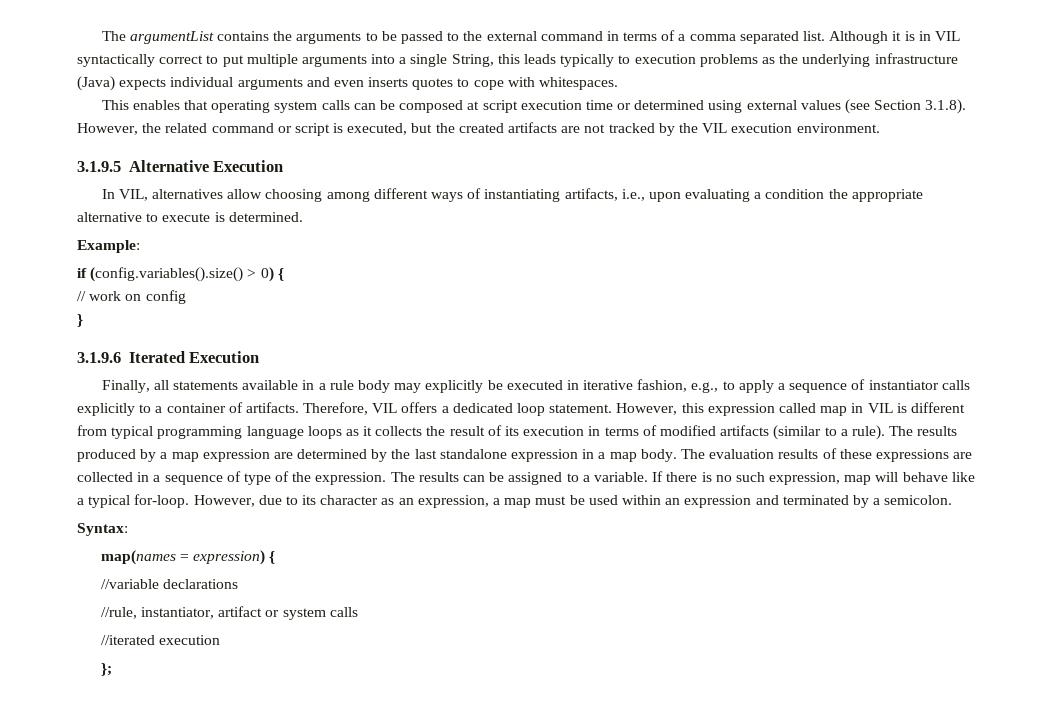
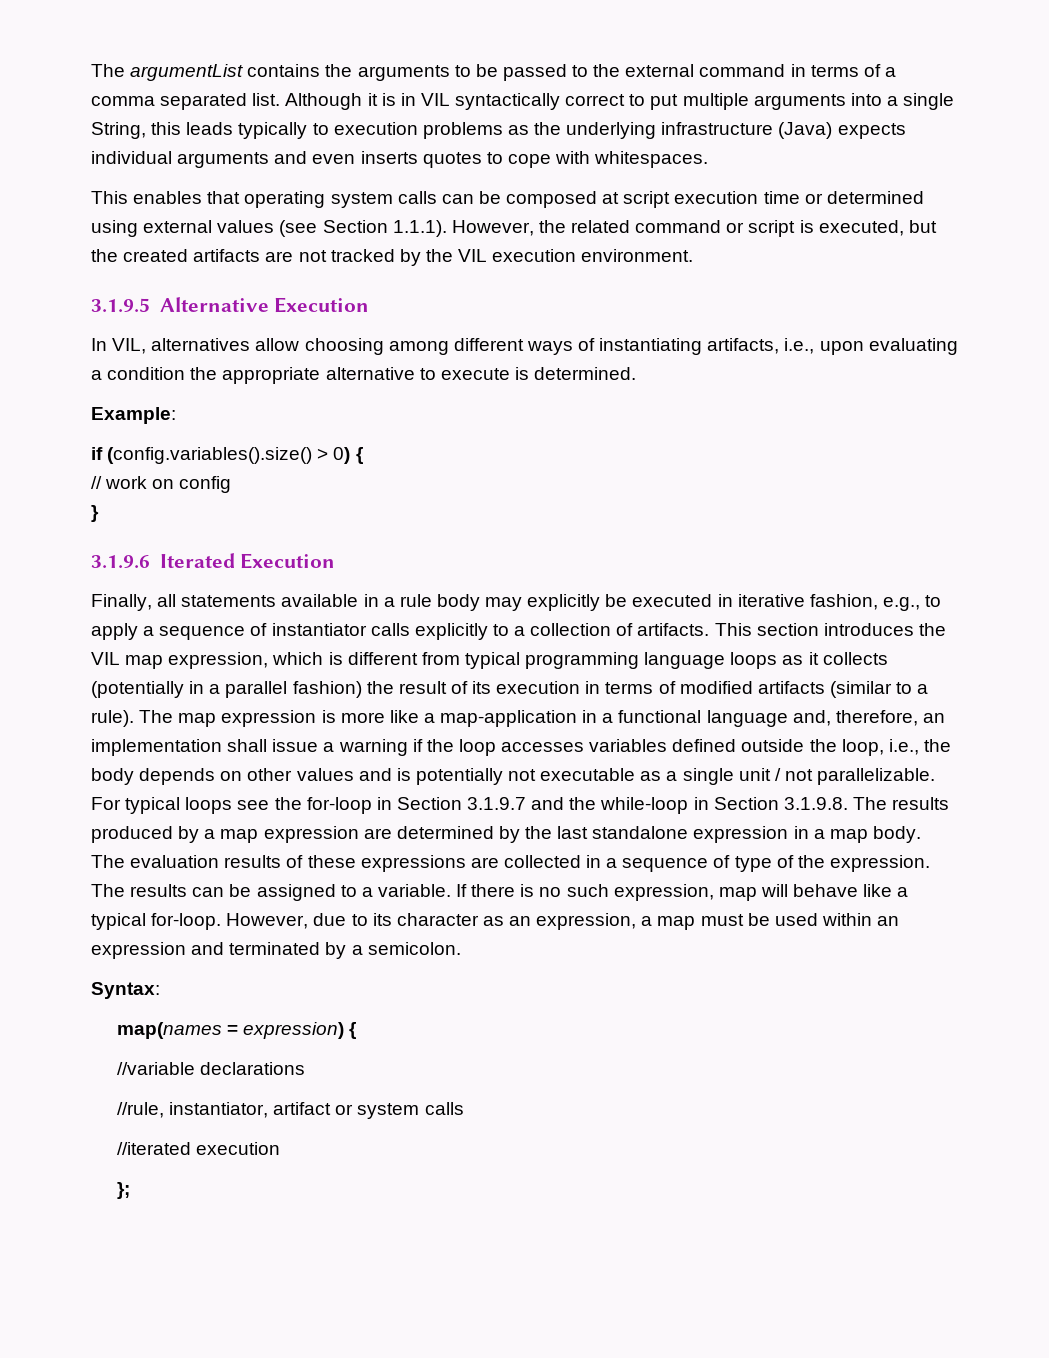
- This enables that operating system calls can be composed at script execution time or determined using external values (see Section 3.1.8). However, the related command or script is executed, but the created artifacts are not tracked by the VIL execution environment.
+ This enables that operating system calls can be composed at script execution time or determined using external values (see Section 1.1.1). However, the related command or script is executed, but the created artifacts are not tracked by the VIL execution environment.
- Finally, all statements available in a rule body may explicitly be executed in iterative fashion, e.g., to apply a sequence of instantiator calls explicitly to a container of artifacts.
+ Finally, all statements available in a rule body may explicitly be executed in iterative fashion, e.g., to apply a sequence of instantiator calls explicitly to a collection of artifacts.
- Therefore, VIL offers a dedicated loop statement. However, this expression called map in VIL is different from typical programming language loops as it collects the result of its execution in terms of modified artifacts (similar to a rule).
+ This section introduces the VIL map expression, which is different from typical programming language loops as it collects (potentially in a parallel fashion) the result of its execution in terms of modified artifacts (similar to a rule).
- The results produced by a map expression are determined by the last standalone expression in a map body.
+ The map expression is more like a map-application in a functional language and, therefore, an implementation shall issue a warning if the loop accesses variables defined outside the loop, i.e., the body depends on other values and is potentially not executable as a single unit / not parallelizable. For typical loops see the for-loop in Section 3.1.9.7 and the while-loop in Section 3.1.9.8. The results produced by a map expression are determined by the last standalone expression in a map body.

